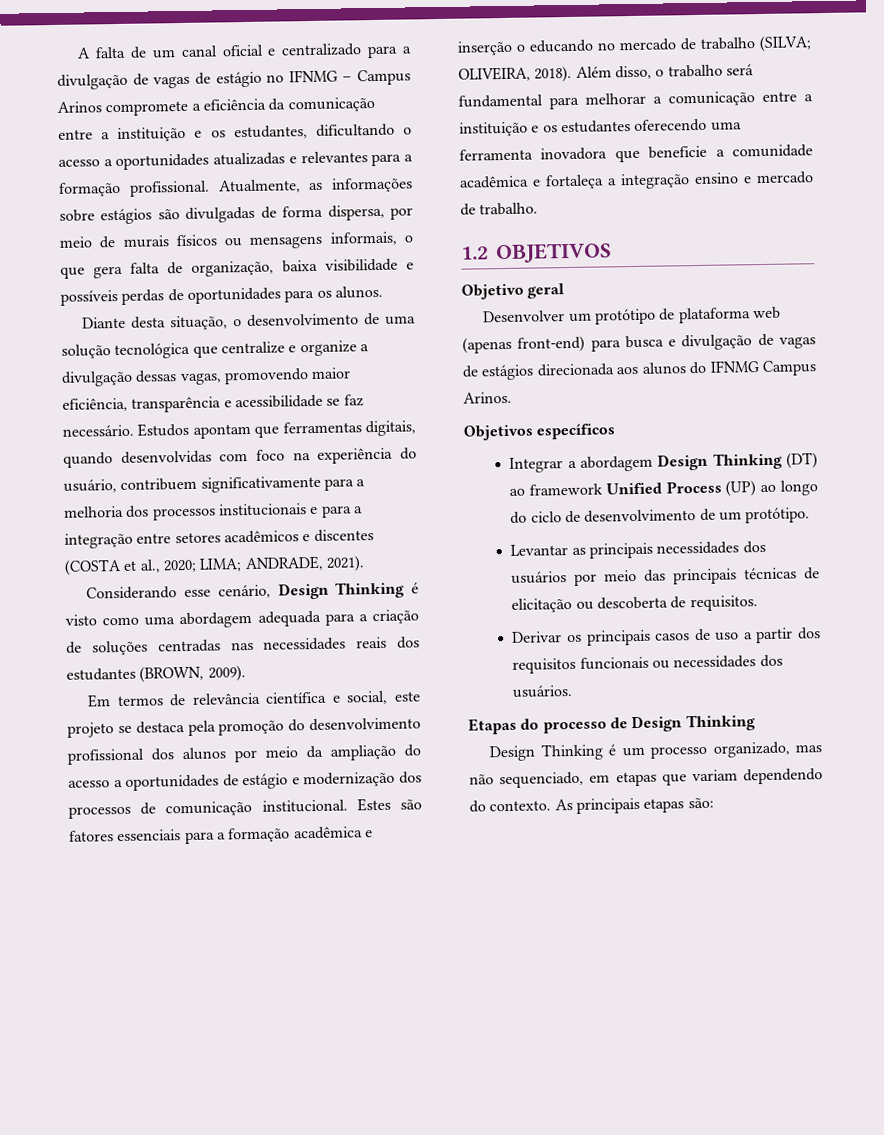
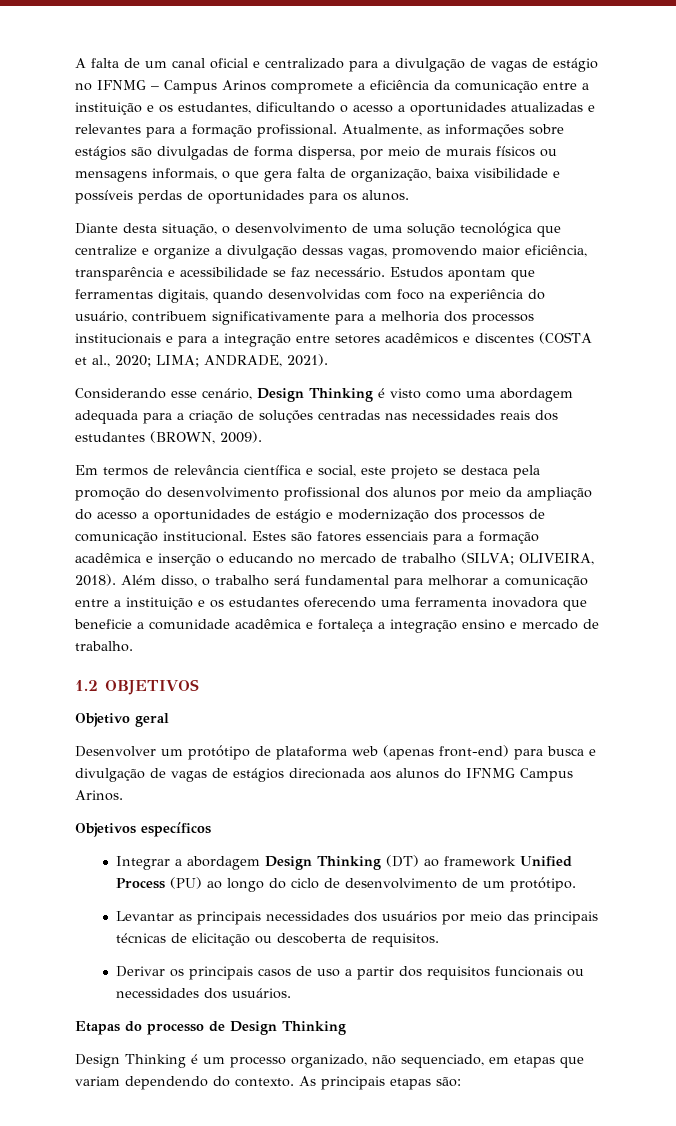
- Integrar a abordagem Design Thinking (DT) ao framework Unified Process (UP) ao longo do ciclo de desenvolvimento de um protótipo.
+ Integrar a abordagem Design Thinking (DT) ao framework Unified Process (PU) ao longo do ciclo de desenvolvimento de um protótipo.
- Design Thinking é um processo organizado, mas não sequenciado, em etapas que variam dependendo do contexto.
+ Design Thinking é um processo organizado, não sequenciado, em etapas que variam dependendo do contexto.

